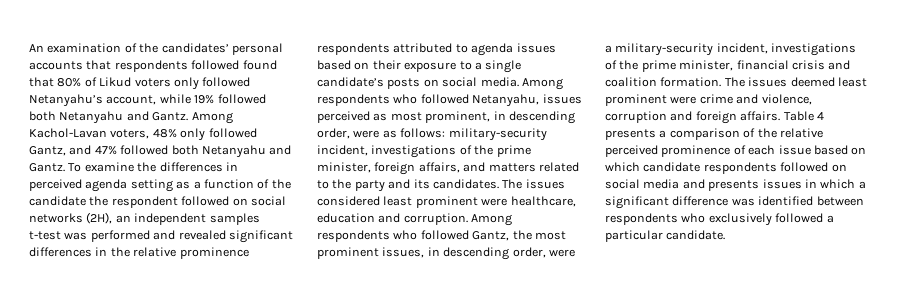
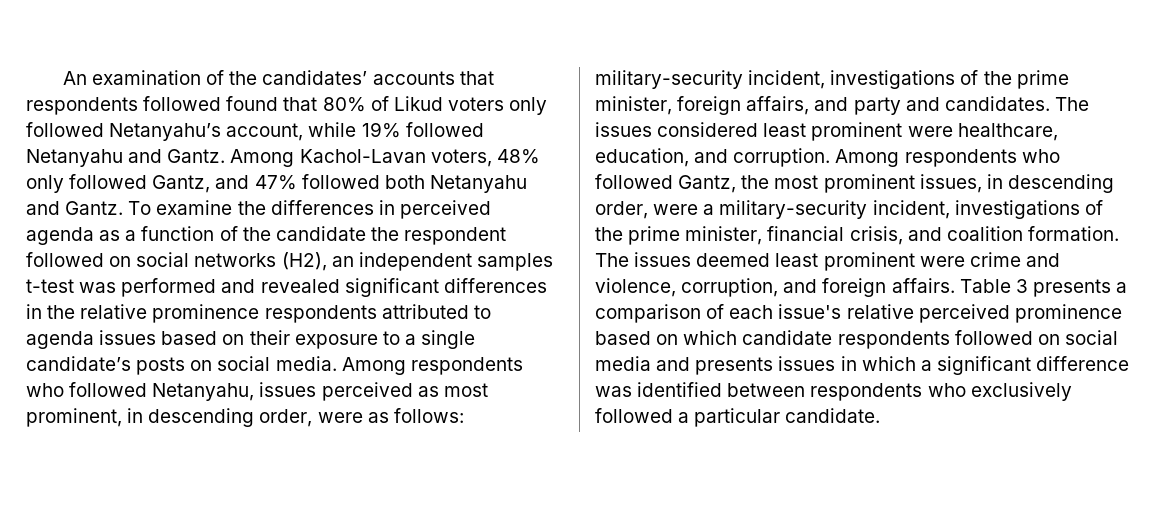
- An examination of the candidates’ personal accounts that respondents followed found that 80% of Likud voters only followed Netanyahu’s account, while 19% followed both Netanyahu and Gantz.
+ An examination of the candidates’ accounts that respondents followed found that 80% of Likud voters only followed Netanyahu’s account, while 19% followed Netanyahu and Gantz.
- To examine the differences in perceived agenda setting as a function of the candidate the respondent followed on social networks (2H), an independent samples t-test was performed and revealed significant differences in the relative prominence respondents attributed to agenda issues based on their exposure to a single candidate’s posts on social media.
+ To examine the differences in perceived agenda as a function of the candidate the respondent followed on social networks (H2), an independent samples t-test was performed and revealed significant differences in the relative prominence respondents attributed to agenda issues based on their exposure to a single candidate’s posts on social media.
- Among respondents who followed Netanyahu, issues perceived as most prominent, in descending order, were as follows: military-security incident, investigations of the prime minister, foreign affairs, and matters related to the party and its candidates.
+ Among respondents who followed Netanyahu, issues perceived as most prominent, in descending order, were as follows: military-security incident, investigations of the prime minister, foreign affairs, and party and candidates.
- The issues considered least prominent were healthcare, education and corruption.
+ The issues considered least prominent were healthcare, education, and corruption.
- Among respondents who followed Gantz, the most prominent issues, in descending order, were a military-security incident, investigations of the prime minister, financial crisis and coalition formation.
+ Among respondents who followed Gantz, the most prominent issues, in descending order, were a military-security incident, investigations of the prime minister, financial crisis, and coalition formation.
- The issues deemed least prominent were crime and violence, corruption and foreign affairs.
+ The issues deemed least prominent were crime and violence, corruption, and foreign affairs.
- Table 4 presents a comparison of the relative perceived prominence of each issue based on which candidate respondents followed on social media and presents issues in which a significant difference was identified between respondents who exclusively followed a particular candidate.
+ Table 3 presents a comparison of each issue's relative perceived prominence based on which candidate respondents followed on social media and presents issues in which a significant difference was identified between respondents who exclusively followed a particular candidate.

